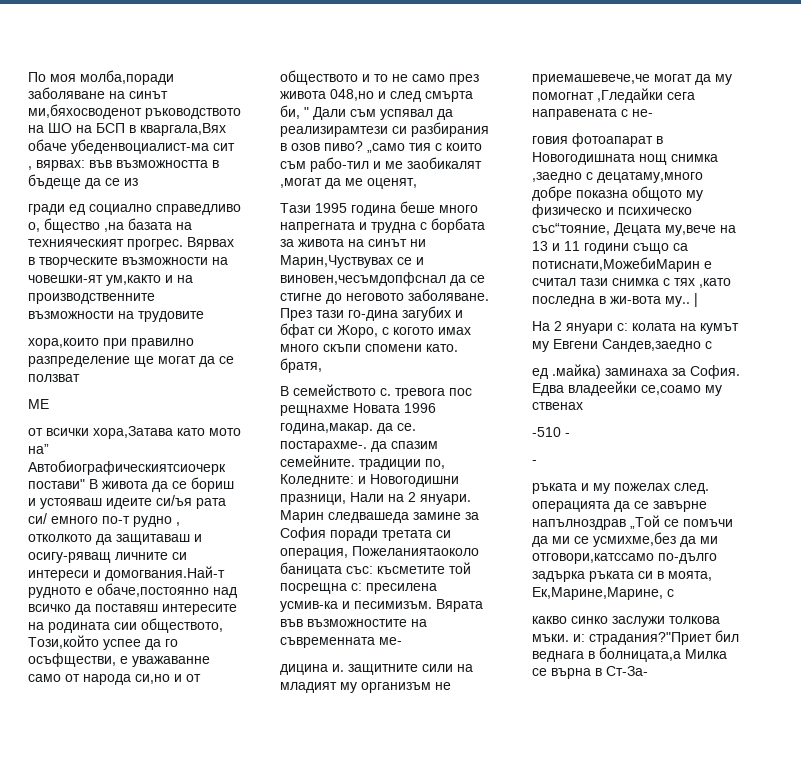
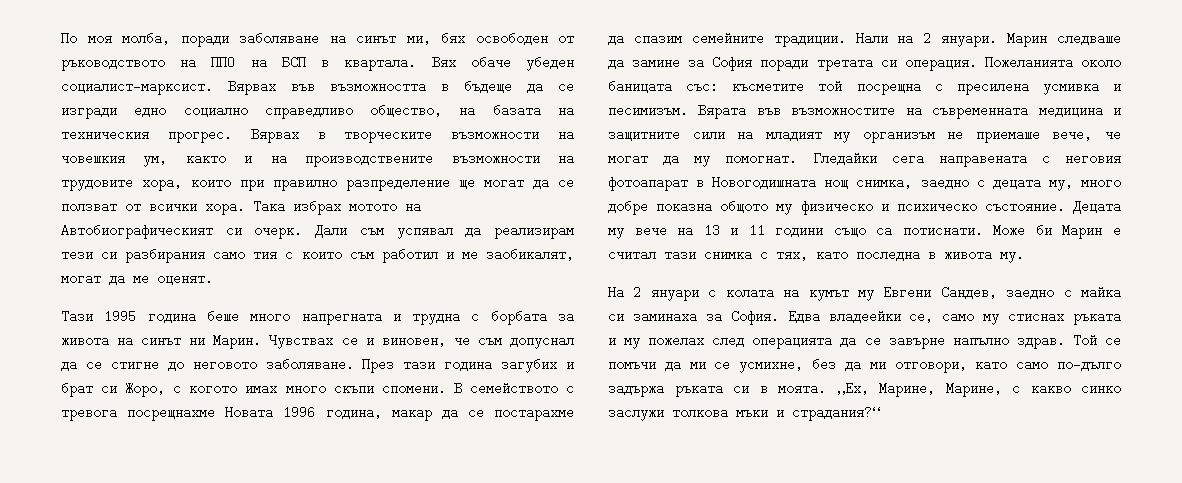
- По моя молба,поради заболяване на синът ми,бяхосводенот ръководството на ШО на БСП в кваргала,Вях обаче убеденвоциалист-ма сит , вярвах: във възможността в бъдеще да се из
- гради ед социално справедливо о, бщество ,на базата на технияческият прогрес.
+ По моя молба, поради заболяване на синът ми, бях освободен от ръководството на ППО на БСП в квартала. Вях обаче убеден социалист-марксист. Вярвах във възможността в бъдеще да се изгради едно социално справедливо общество, на базата на техническия прогрес.
- Вярвах в творческите възможности на човешки-ят ум,както и на производственните възможности на трудовите
- хора,които при правилно разпределение ще могат да се ползват
- МЕ
- от всички хора,Затава като мото на” Автобиографическиятсиочерк постави" В живота да се бориш и устояваш идеите си/ъя рата си/ емного по-т рудно , отколкото да защитаваш и осигу-ряващ личните си интереси и домогвания.Най-т рудното е обаче,постоянно над всичко да поставяш интересите на родината сии обществото, Този,който успее да го осъфществи, е уважаванне само от народа си,но и от обществото и то не само през живота 048,но и след смърта би, " Дали съм успявал да реализирамтези си разбирания в озов пиво? „само тия с които съм рабо-тил и ме заобикалят ,могат да ме оценят,
+ Вярвах в творческите възможности на човешкия ум, както и на производствените възможности на трудовите хора, които при правилно разпределение ще могат да се ползват от всички хора. Така избрах мотото на Автобиографическият си очерк. Дали съм успявал да реализирам тези си разбирания само тия с които съм работил и ме заобикалят, могат да ме оценят.
- Тази 1995 година беше много напрегната и трудна с борбата за живота на синът ни Марин,Чуствувах се и виновен,чесъмдопфснал да се стигне до неговото заболяване.
+ Тази 1995 година беше много напрегната и трудна с борбата за живота на синът ни Марин. Чувствах се и виновен, че съм допуснал да се стигне до неговото заболяване.
- През тази го-дина загубих и бфат си Жоро, с когото имах много скъпи спомени като. братя,
- В семейството с. тревога пос рещнахме Новата 1996 година,макар. да се. постарахме-. да спазим семейните. традиции по, Коледните: и Новогодишни празници, Нали на 2 януари.
+ През тази година загубих и брат си Жоро, с когото имах много скъпи спомени. В семейството с тревога посрещнахме Новата 1996 година, макар да се постарахме да спазим семейните традиции. Нали на 2 януари.
- Марин следвашеда замине за София поради третата си операция, Пожеланиятаоколо баницата със: късметите той посрещна с: пресилена усмив-ка и песимизъм.
+ Марин следваше да замине за София поради третата си операция. Пожеланията около баницата със: късметите той посрещна с пресилена усмивка и песимизъм.
- Вярата във възможностите на съвременната ме-
- дицина и. защитните сили на младият му организъм не приемашевече,че могат да му помогнат ,Гледайки сега направената с не-
- говия фотоапарат в Новогодишната нощ снимка ,заедно с децатаму,много добре показна общото му физическо и психическо със“тояние, Децата му,вече на 13 и 11 години също са потиснати,МожебиМарин е считал тази снимка с тях ,като последна в жи-вота му.. |
+ Вярата във възможностите на съвременната медицина и защитните сили на младият му организъм не приемаше вече, че могат да му помогнат. Гледайки сега направената с неговия фотоапарат в Новогодишната нощ снимка, заедно с децата му, много добре показна общото му физическо и психическо състояние. Децата му вече на 13 и 11 години също са потиснати. Може би Марин е считал тази снимка с тях, като последна в живота му.
- На 2 януари с: колата на кумът му Евгени Сандев,заедно с
- ед .майка) заминаха за София.
+ На 2 януари с колата на кумът му Евгени Сандев, заедно с майка си заминаха за София.
- Едва владеейки се,соамо му ственах
- -510 -
- -
- ръката и му пожелах след. операцията да се завърне напълноздрав „Той се помъчи да ми се усмихме,без да ми отговори,катссамо по-дълго задърка ръката си в моята, Ек,Марине,Марине, с
- какво синко заслужи толкова мъки. и: страдания?"Приет бил веднага в болницата,а Милка се върна в Ст-За-
+ Едва владеейки се, само му стиснах ръката и му пожелах след операцията да се завърне напълно здрав. Той се помъчи да ми се усмихне, без да ми отговори, като само по-дълго задържа ръката си в моята. „Ех, Марине, Марине, с какво синко заслужи толкова мъки и страдания?“

